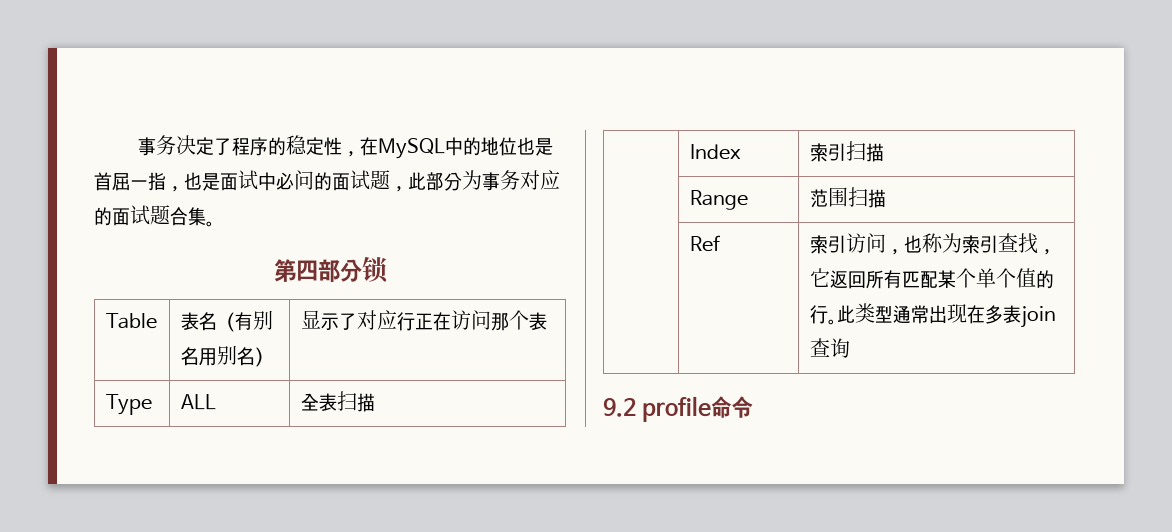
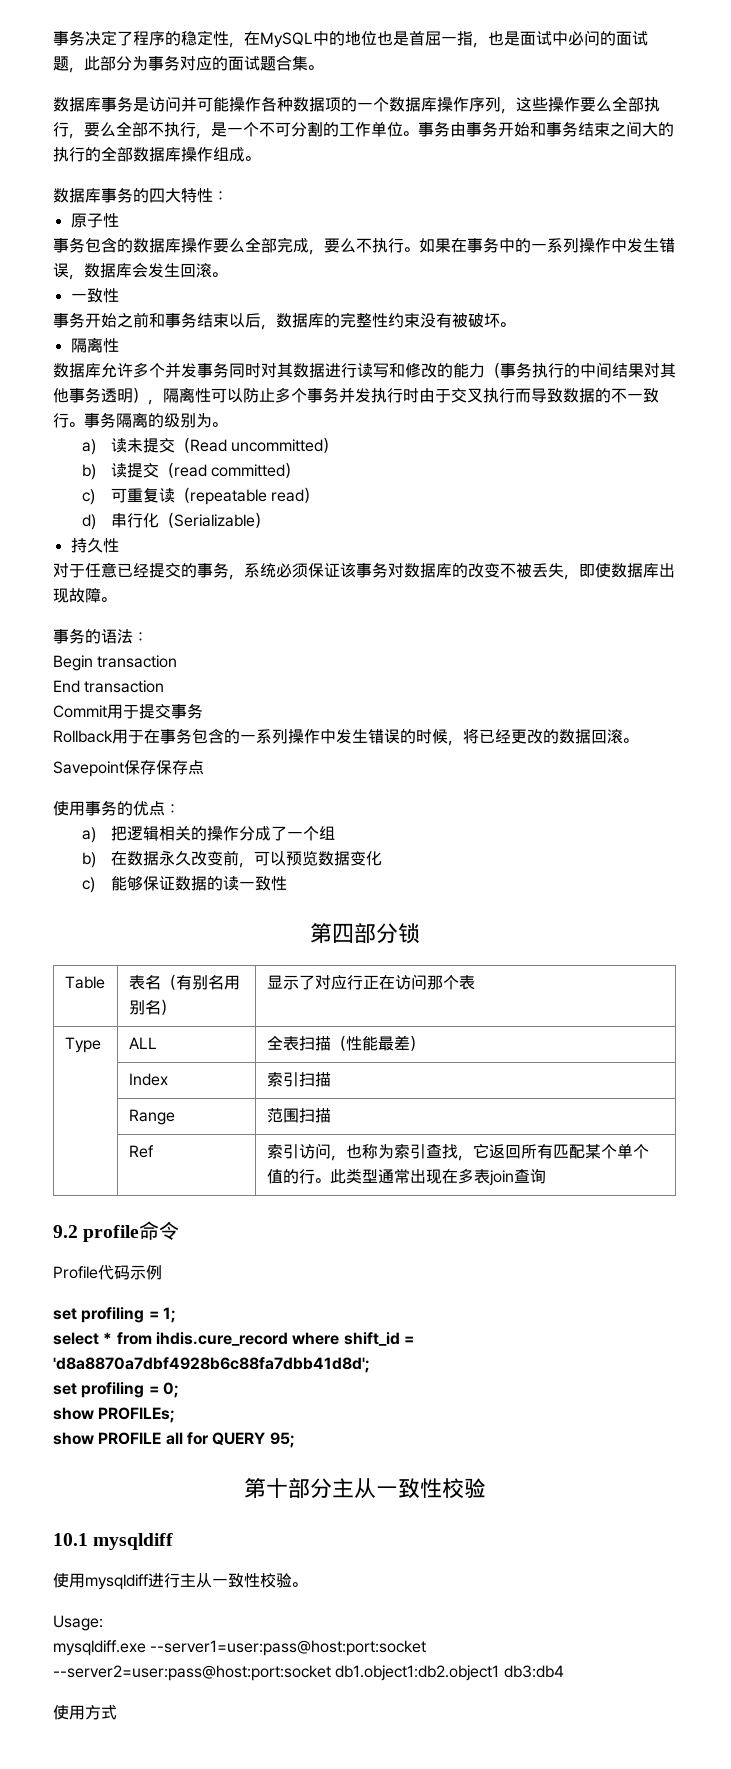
+ 数据库事务是访问并可能操作各种数据项的一个数据库操作序列，这些操作要么全部执行，要么全部不执行，是一个不可分割的工作单位。事务由事务开始和事务结束之间大的执行的全部数据库操作组成。
+ 数据库事务的四大特性：
+ 原子性
+ 事务包含的数据库操作要么全部完成，要么不执行。如果在事务中的一系列操作中发生错误，数据库会发生回滚。
+ 一致性
+ 事务开始之前和事务结束以后，数据库的完整性约束没有被破坏。
+ 隔离性
+ 数据库允许多个并发事务同时对其数据进行读写和修改的能力（事务执行的中间结果对其他事务透明），隔离性可以防止多个事务并发执行时由于交叉执行而导致数据的不一致行。事务隔离的级别为。
+ a)读未提交（Read uncommitted）
+ b)读提交（read committed）
+ c)可重复读（repeatable read）
+ d)串行化（Serializable）
+ 持久性
+ 对于任意已经提交的事务，系统必须保证该事务对数据库的改变不被丢失，即使数据库出现故障。
+ 事务的语法：
+ Begin transaction
+ End transaction
+ Commit用于提交事务
+ Rollback用于在事务包含的一系列操作中发生错误的时候，将已经更改的数据回滚。
+ Savepoint保存保存点
+ 使用事务的优点：
+ a)把逻辑相关的操作分成了一个组
+ b)在数据永久改变前，可以预览数据变化
+ c)能够保证数据的读一致性
- Type | ALL | 全表扫描
+ Type | ALL | 全表扫描（性能最差）
+ Profile代码示例
+ set profiling = 1;
+ select * from ihdis.cure_record where shift_id = 'd8a8870a7dbf4928b6c88fa7dbb41d8d';
+ set profiling = 0;
+ show PROFILEs;
+ show PROFILE all for QUERY 95;
+ 第十部分主从一致性校验
+ 10.1 mysqldiff
+ 使用mysqldiff进行主从一致性校验。
+ Usage:
+ mysqldiff.exe --server1=user:pass@host:port:socket --server2=user:pass@host:port:socket db1.object1:db2.object1 db3:db4
+ 使用方式

